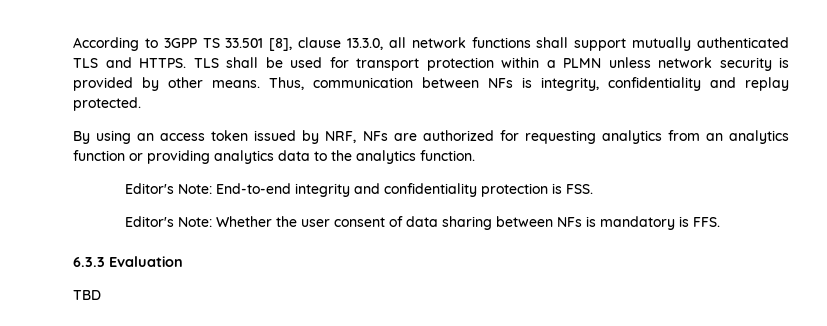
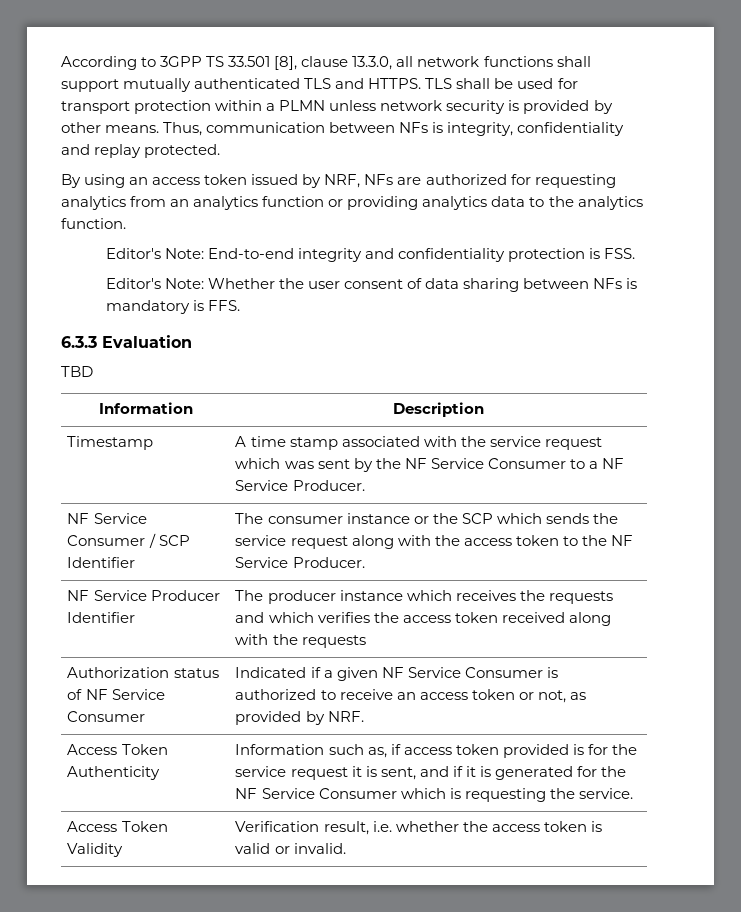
+ Information | Description
+ Timestamp | A time stamp associated with the service request which was sent by the NF Service Consumer to a NF Service Producer.
+ NF Service Consumer / SCP Identifier | The consumer instance or the SCP which sends the service request along with the access token to the NF Service Producer.
+ NF Service Producer Identifier | The producer instance which receives the requests and which verifies the access token received along with the requests
+ Authorization status of NF Service Consumer | Indicated if a given NF Service Consumer is authorized to receive an access token or not, as provided by NRF.
+ Access Token Authenticity | Information such as, if access token provided is for the service request it is sent, and if it is generated for the NF Service Consumer which is requesting the service.
+ Access Token Validity | Verification result, i.e. whether the access token is valid or invalid.

